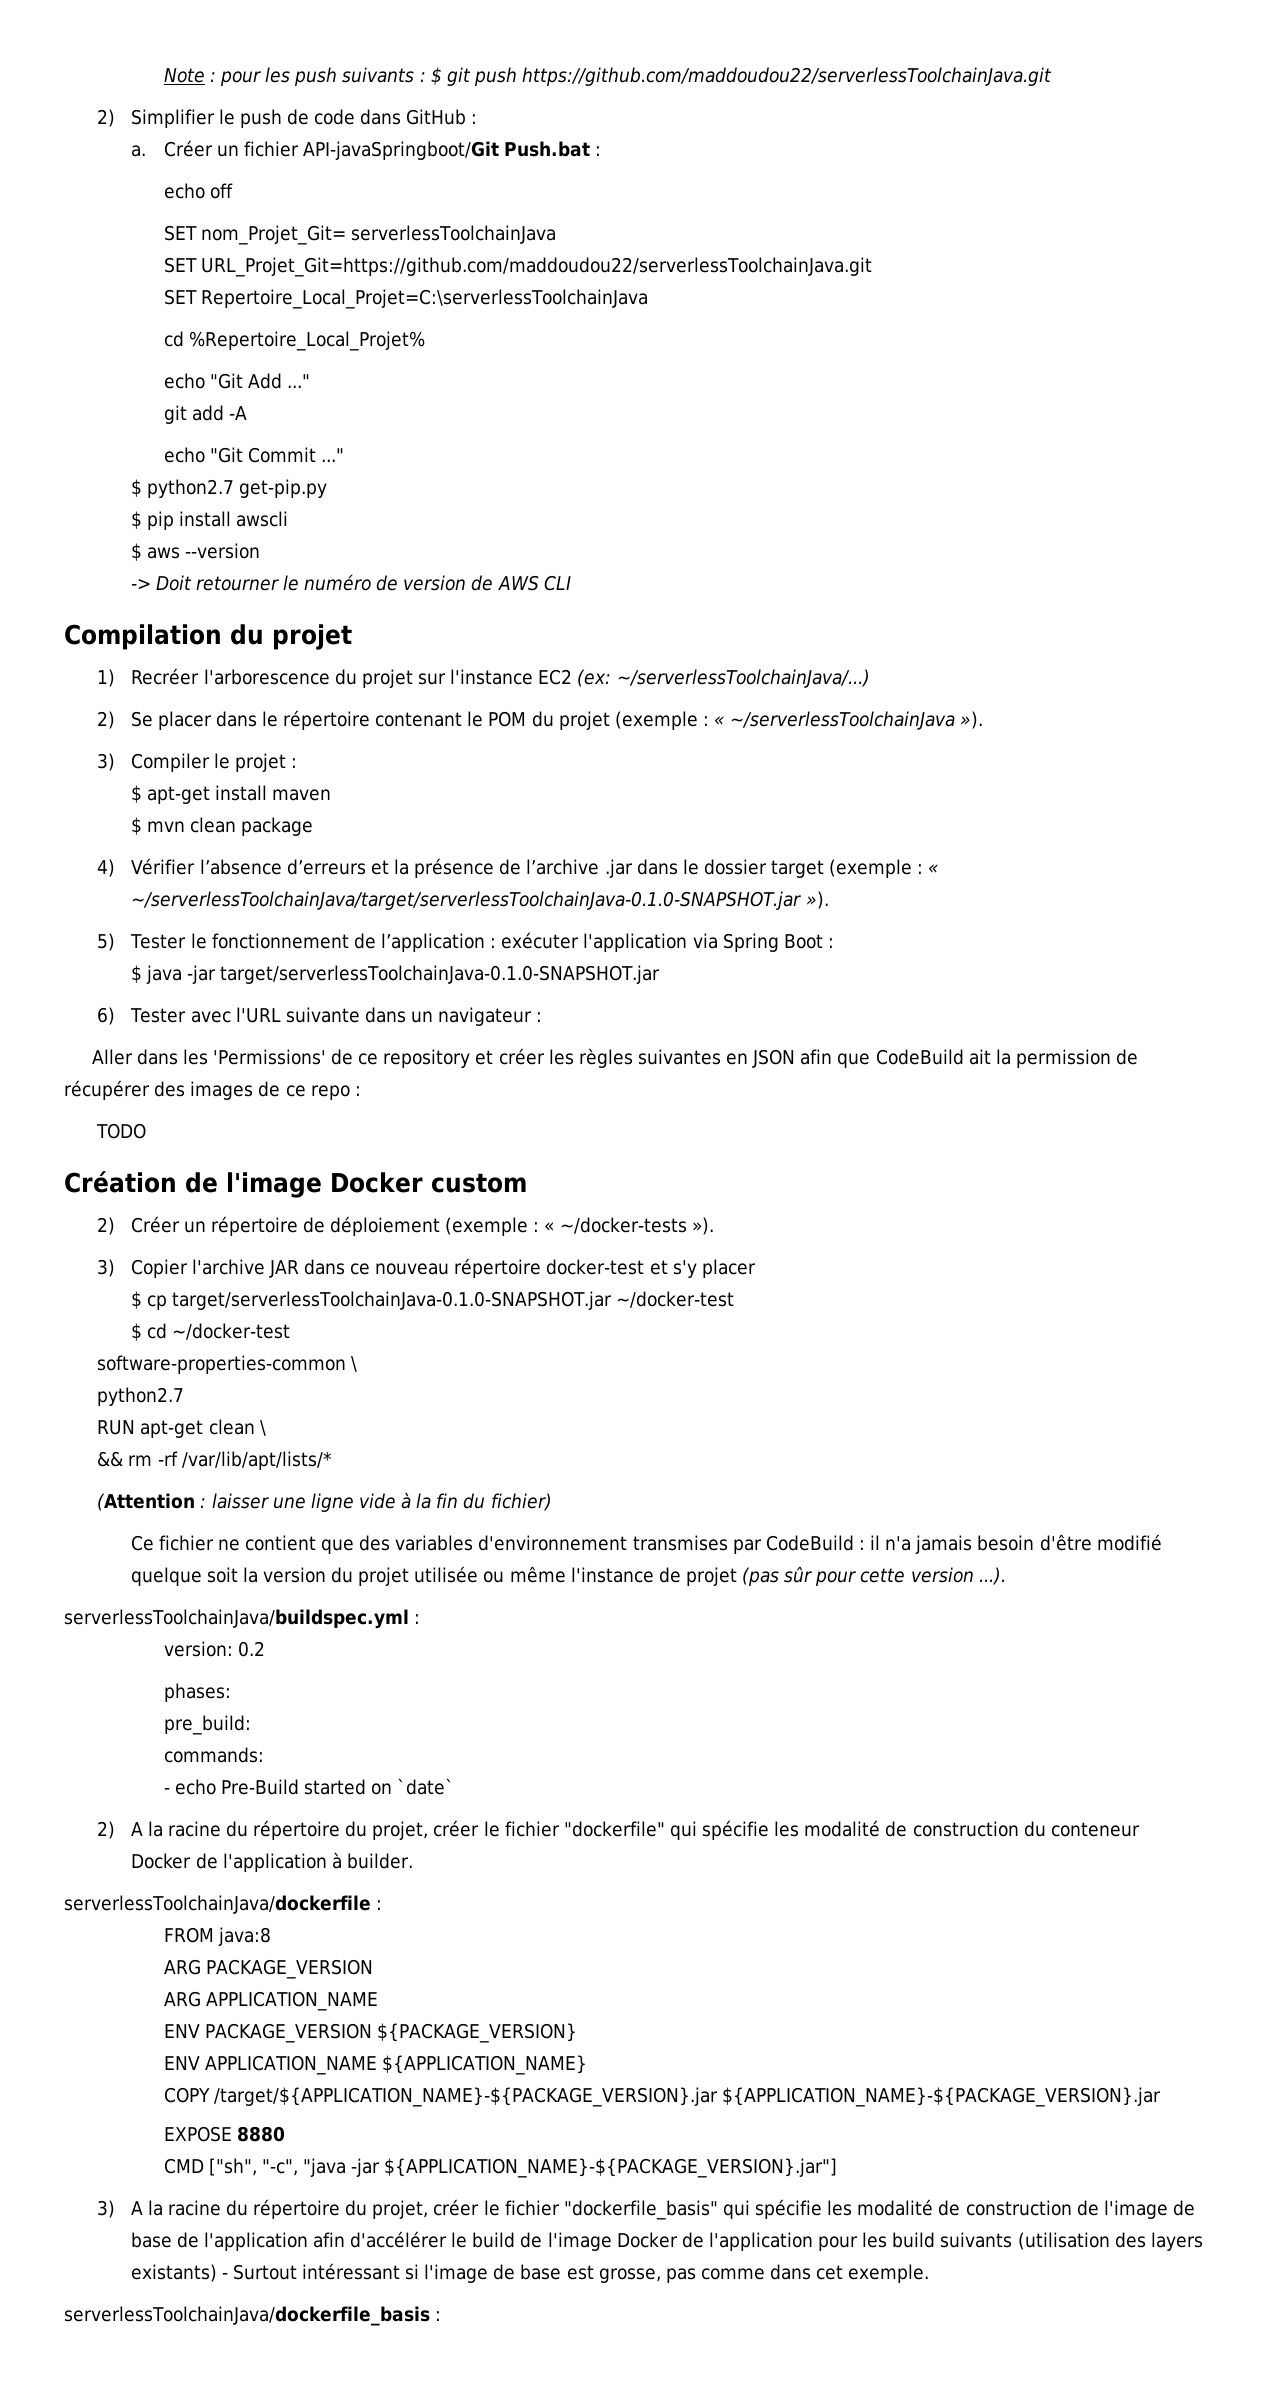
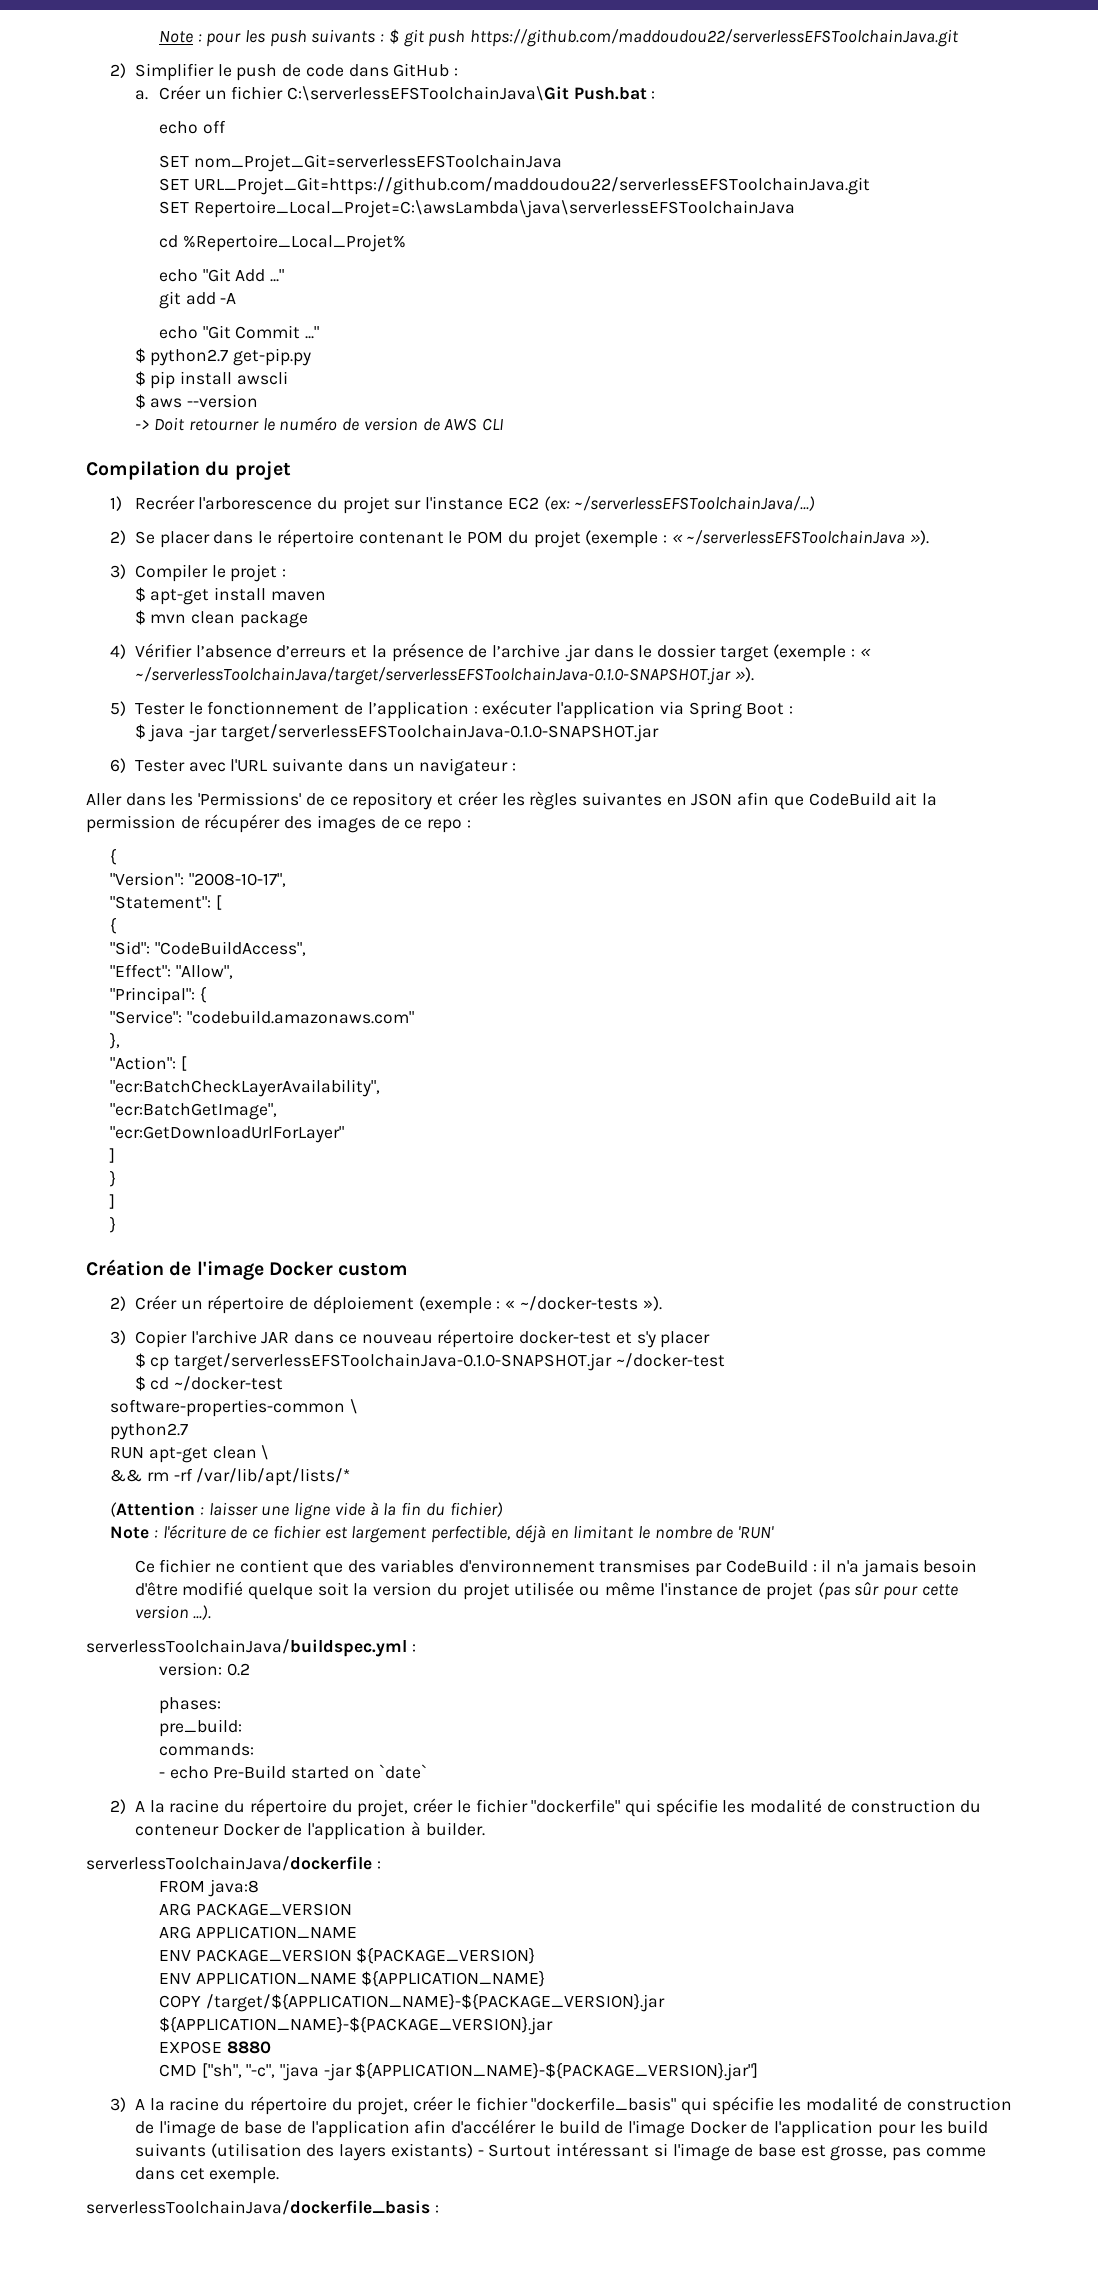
- Note : pour les push suivants : $ git push https://github.com/maddoudou22/serverlessToolchainJava.git
+ Note : pour les push suivants : $ git push https://github.com/maddoudou22/serverlessEFSToolchainJava.git
- Créer un fichier API-javaSpringboot/Git Push.bat :
+ Créer un fichier C:\serverlessEFSToolchainJava\Git Push.bat :
- SET nom_Projet_Git= serverlessToolchainJava
- SET URL_Projet_Git=https://github.com/maddoudou22/serverlessToolchainJava.git
- SET Repertoire_Local_Projet=C:\serverlessToolchainJava
+ SET nom_Projet_Git=serverlessEFSToolchainJava
+ SET URL_Projet_Git=https://github.com/maddoudou22/serverlessEFSToolchainJava.git
+ SET Repertoire_Local_Projet=C:\awsLambda\java\serverlessEFSToolchainJava
- 1) Recréer l'arborescence du projet sur l'instance EC2 (ex: ~/serverlessToolchainJava/...)
+ 1) Recréer l'arborescence du projet sur l'instance EC2 (ex: ~/serverlessEFSToolchainJava/...)
- 2) Se placer dans le répertoire contenant le POM du projet (exemple : « ~/serverlessToolchainJava »).
+ 2) Se placer dans le répertoire contenant le POM du projet (exemple : « ~/serverlessEFSToolchainJava »).
- 4) Vérifier l’absence d’erreurs et la présence de l’archive .jar dans le dossier target (exemple : « ~/serverlessToolchainJava/target/serverlessToolchainJava-0.1.0-SNAPSHOT.jar »).
+ 4) Vérifier l’absence d’erreurs et la présence de l’archive .jar dans le dossier target (exemple : « ~/serverlessToolchainJava/target/serverlessEFSToolchainJava-0.1.0-SNAPSHOT.jar »).
- $ java -jar target/serverlessToolchainJava-0.1.0-SNAPSHOT.jar
+ $ java -jar target/serverlessEFSToolchainJava-0.1.0-SNAPSHOT.jar
  Aller dans les 'Permissions' de ce repository et créer les règles suivantes en JSON afin que CodeBuild ait la permission de récupérer des images de ce repo :
- TODO
+ {
+ "Version": "2008-10-17",
+ "Statement": [
+ {
+ "Sid": "CodeBuildAccess",
+ "Effect": "Allow",
+ "Principal": {
+ "Service": "codebuild.amazonaws.com"
+ },
+ "Action": [
+ "ecr:BatchCheckLayerAvailability",
+ "ecr:BatchGetImage",
+ "ecr:GetDownloadUrlForLayer"
+ ]
+ }
+ ]
+ }
- $ cp target/serverlessToolchainJava-0.1.0-SNAPSHOT.jar ~/docker-test
+ $ cp target/serverlessEFSToolchainJava-0.1.0-SNAPSHOT.jar ~/docker-test
+ Note : l'écriture de ce fichier est largement perfectible, déjà en limitant le nombre de 'RUN'

